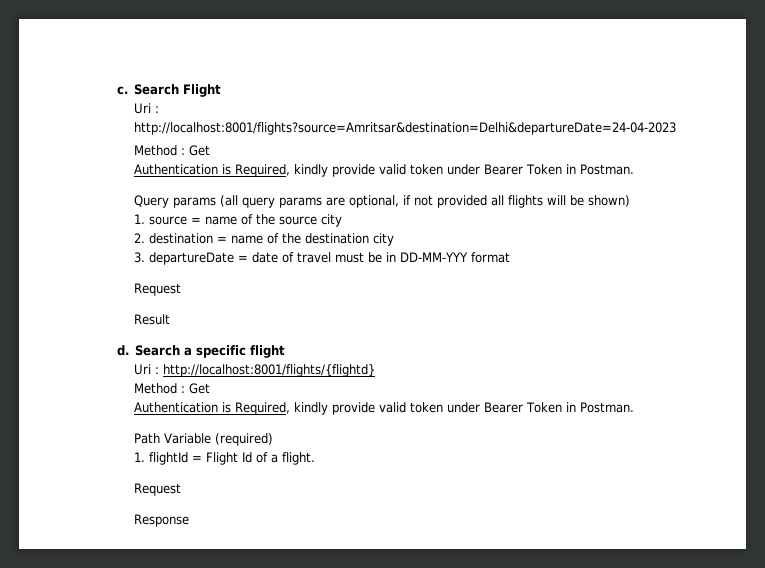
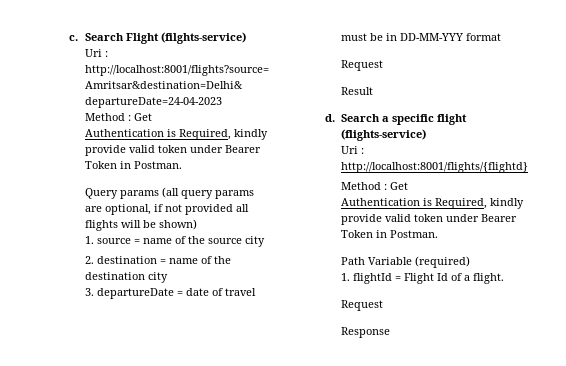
- Search Flight
+ Search Flight (filghts-service)
- Search a specific flight
+ Search a specific flight (flights-service)

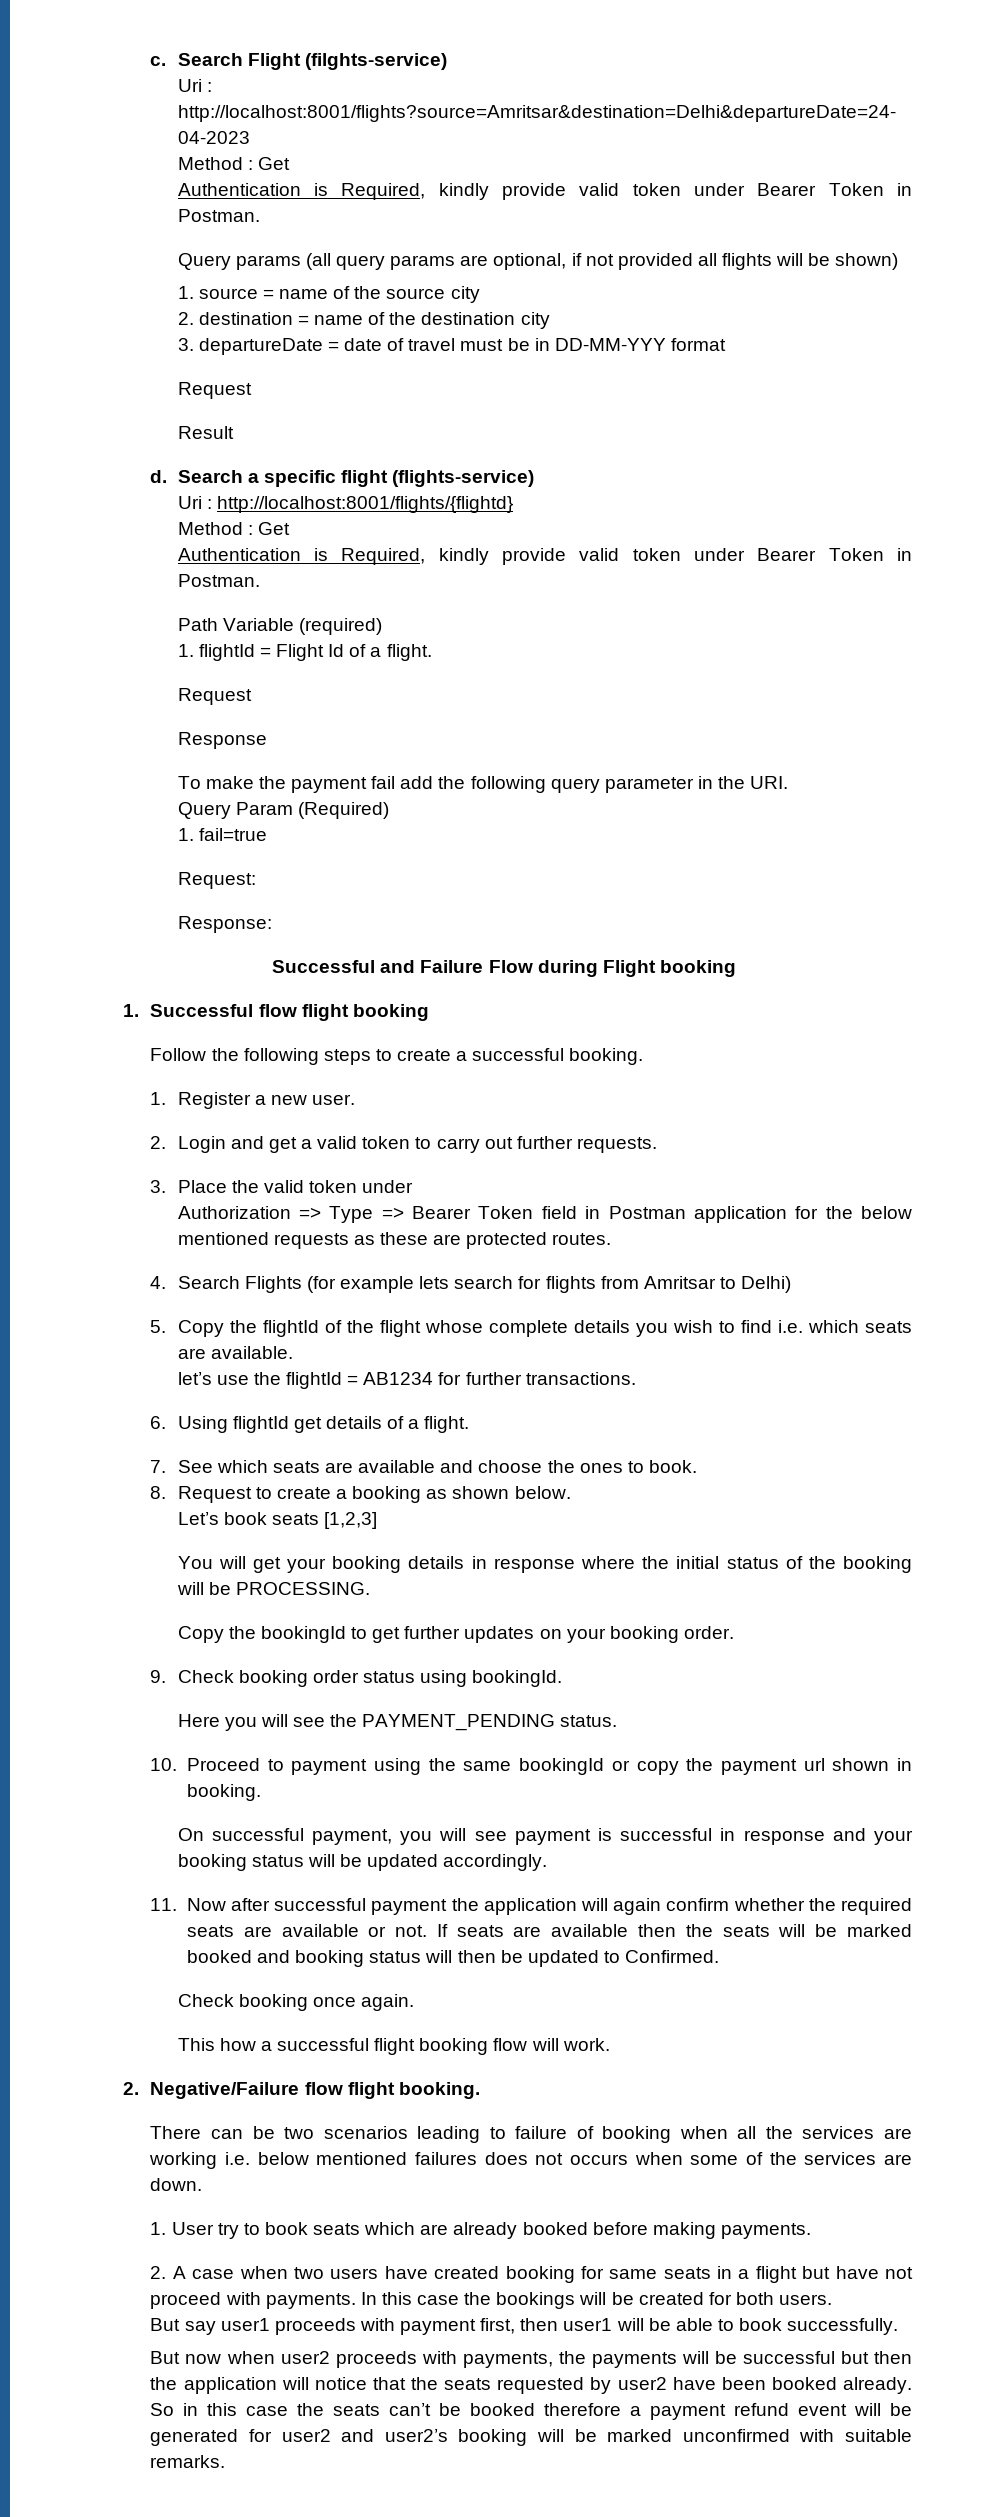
+ To make the payment fail add the following query parameter in the URI.
+ Query Param (Required)
+ 1. fail=true
+ Request:
+ Response:
+ Successful and Failure Flow during Flight booking
+ 1. Successful flow flight booking
+ Follow the following steps to create a successful booking.
+ 1. Register a new user.
+ 2. Login and get a valid token to carry out further requests.
+ 3. Place the valid token under
+ Authorization => Type => Bearer Token field in Postman application for the below mentioned requests as these are protected routes.
+ 4. Search Flights (for example lets search for flights from Amritsar to Delhi)
+ 5. Copy the flightId of the flight whose complete details you wish to find i.e. which seats are available.
+ let’s use the flightId = AB1234 for further transactions.
+ 6. Using flightId get details of a flight.
+ 7. See which seats are available and choose the ones to book.
+ 8. Request to create a booking as shown below.
+ Let’s book seats [1,2,3]
+ You will get your booking details in response where the initial status of the booking will be PROCESSING.
+ Copy the bookingId to get further updates on your booking order.
+ 9. Check booking order status using bookingId.
+ Here you will see the PAYMENT_PENDING status.
+ 10. Proceed to payment using the same bookingId or copy the payment url shown in booking.
+ On successful payment, you will see payment is successful in response and your booking status will be updated accordingly.
+ 11. Now after successful payment the application will again confirm whether the required seats are available or not. If seats are available then the seats will be marked booked and booking status will then be updated to Confirmed.
+ Check booking once again.
+ This how a successful flight booking flow will work.
+ 2. Negative/Failure flow flight booking.
+ There can be two scenarios leading to failure of booking when all the services are working i.e. below mentioned failures does not occurs when some of the services are down.
+ 1. User try to book seats which are already booked before making payments.
+ 2. A case when two users have created booking for same seats in a flight but have not proceed with payments. In this case the bookings will be created for both users.
+ But say user1 proceeds with payment first, then user1 will be able to book successfully.
+ But now when user2 proceeds with payments, the payments will be successful but then the application will notice that the seats requested by user2 have been booked already. So in this case the seats can’t be booked therefore a payment refund event will be generated for user2 and user2’s booking will be marked unconfirmed with suitable remarks.

